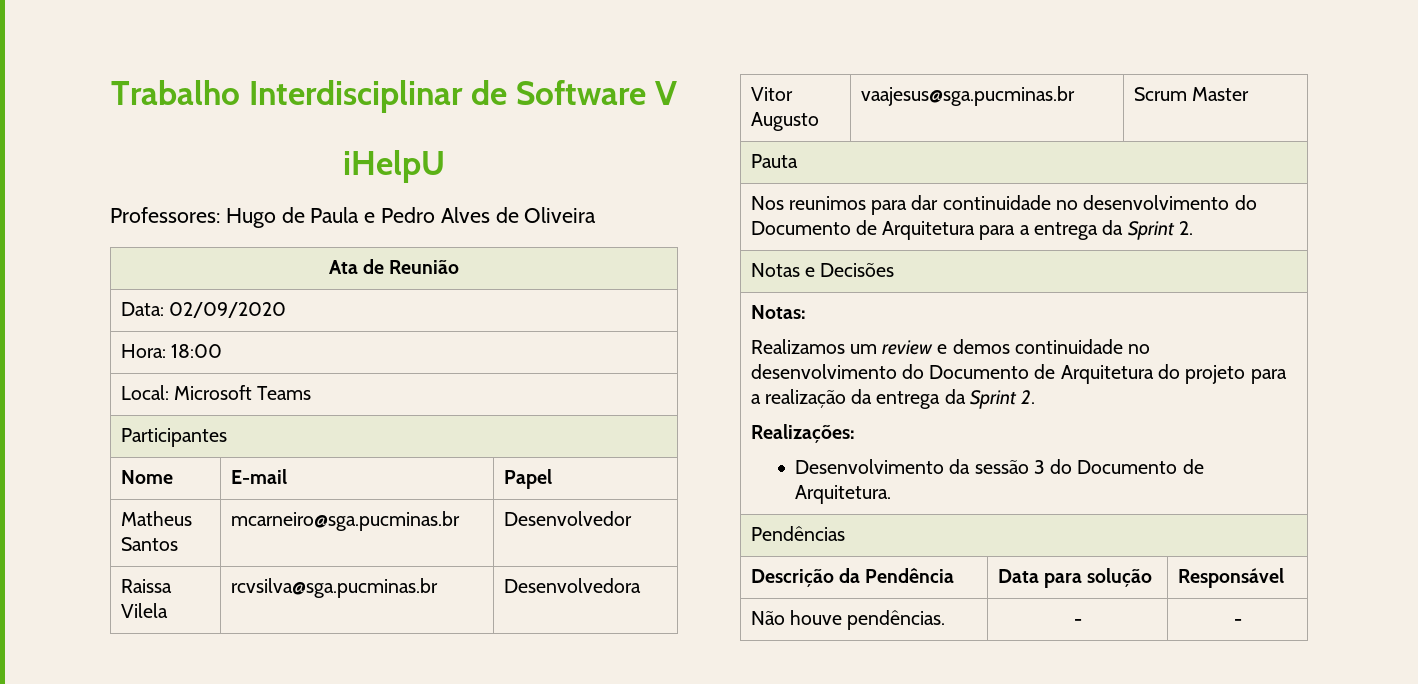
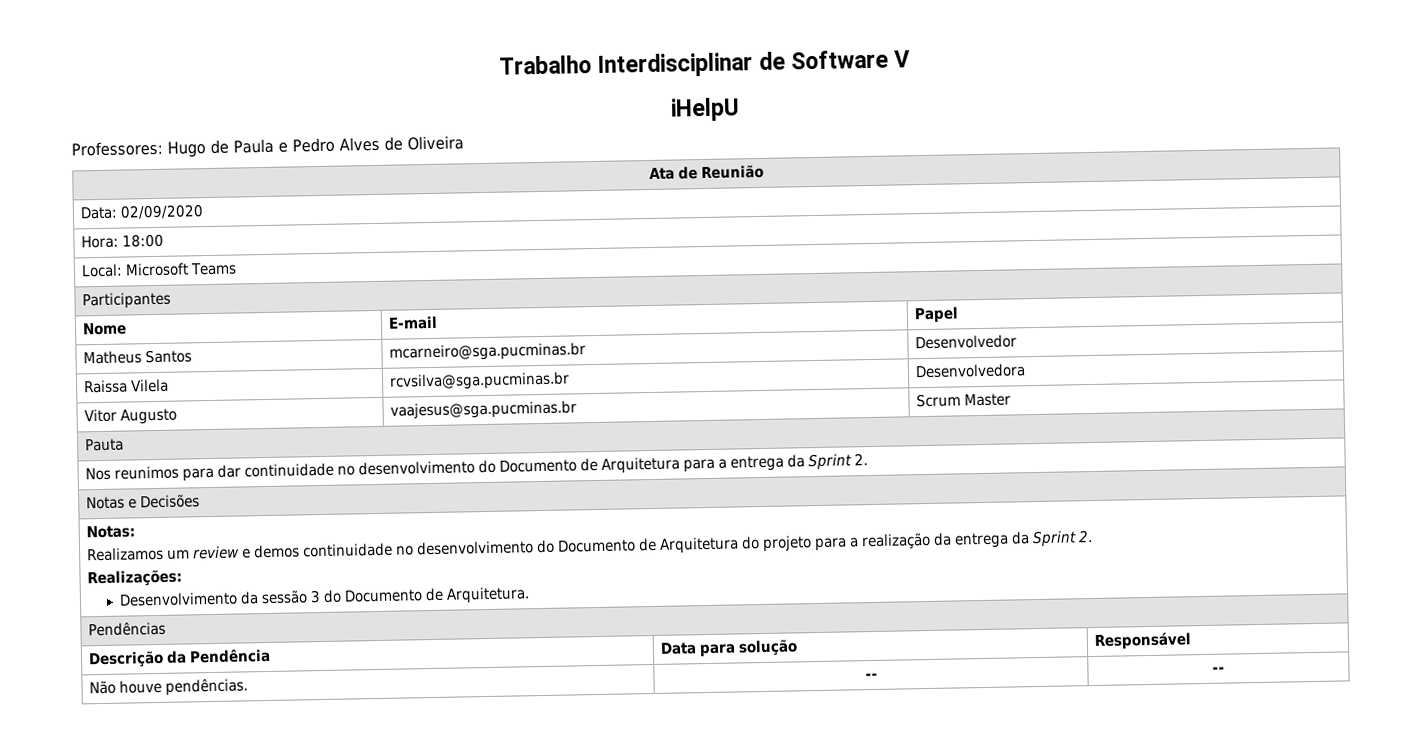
- Não houve pendências. | - | -
+ Não houve pendências. | -- | --

